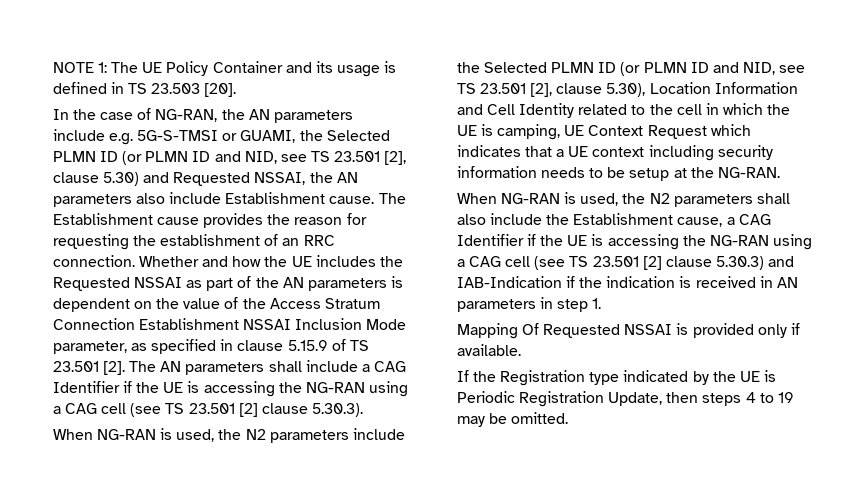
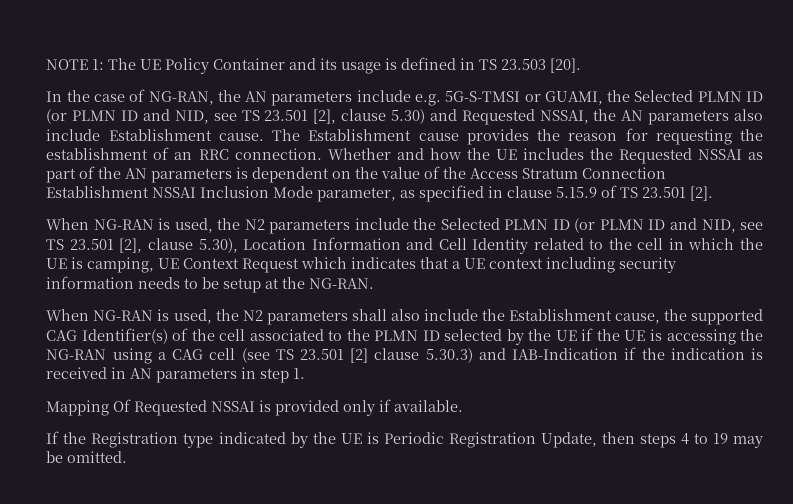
- The AN parameters shall include a CAG Identifier if the UE is accessing the NG-RAN using a CAG cell (see TS 23.501 [2] clause 5.30.3).
- When NG-RAN is used, the N2 parameters shall also include the Establishment cause, a CAG Identifier if the UE is accessing the NG-RAN using a CAG cell (see TS 23.501 [2] clause 5.30.3) and IAB-Indication if the indication is received in AN parameters in step 1.
+ When NG-RAN is used, the N2 parameters shall also include the Establishment cause, the supported CAG Identifier(s) of the cell associated to the PLMN ID selected by the UE if the UE is accessing the NG-RAN using a CAG cell (see TS 23.501 [2] clause 5.30.3) and IAB-Indication if the indication is received in AN parameters in step 1.

